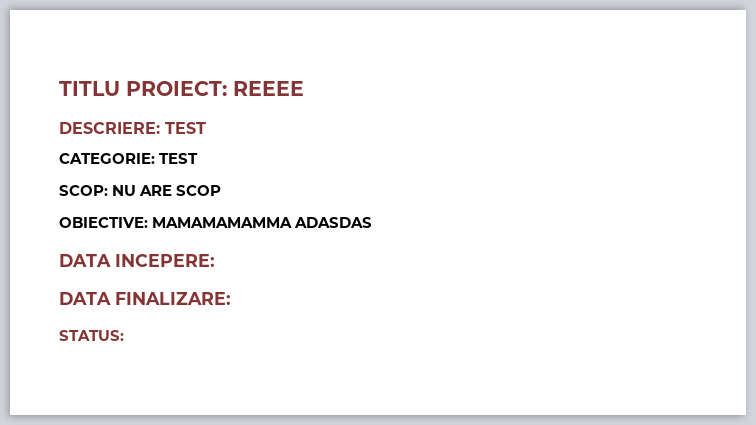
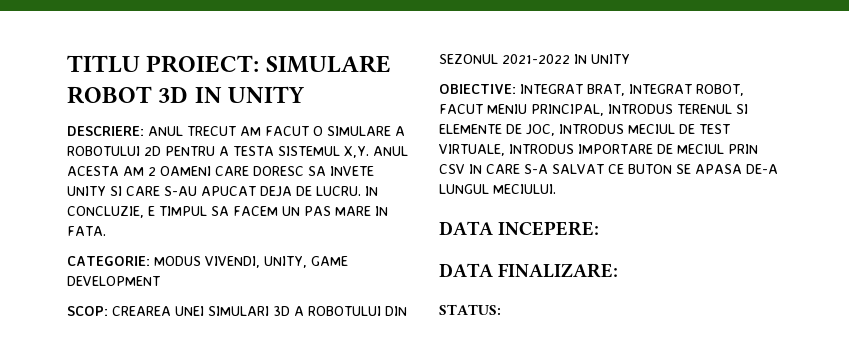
- TITLU PROIECT: REEEE
- DESCRIERE: TEST
- CATEGORIE: TEST
- SCOP: NU ARE SCOP
- OBIECTIVE: MAMAMAMAMMA ADASDAS
+ TITLU PROIECT: SIMULARE ROBOT 3D IN UNITY
+ DESCRIERE: ANUL TRECUT AM FACUT O SIMULARE A ROBOTULUI 2D PENTRU A TESTA SISTEMUL X,Y. ANUL ACESTA AM 2 OAMENI CARE DORESC SA INVETE UNITY SI CARE S-AU APUCAT DEJA DE LUCRU. IN CONCLUZIE, E TIMPUL SA FACEM UN PAS MARE IN FATA.
+ CATEGORIE: MODUS VIVENDI, UNITY, GAME DEVELOPMENT
+ SCOP: CREAREA UNEI SIMULARI 3D A ROBOTULUI DIN SEZONUL 2021-2022 IN UNITY
+ OBIECTIVE: INTEGRAT BRAT, INTEGRAT ROBOT, FACUT MENIU PRINCIPAL, INTRODUS TERENUL SI ELEMENTE DE JOC, INTRODUS MECIUL DE TEST VIRTUALE, INTRODUS IMPORTARE DE MECIUL PRIN CSV IN CARE S-A SALVAT CE BUTON SE APASA DE-A LUNGUL MECIULUI.

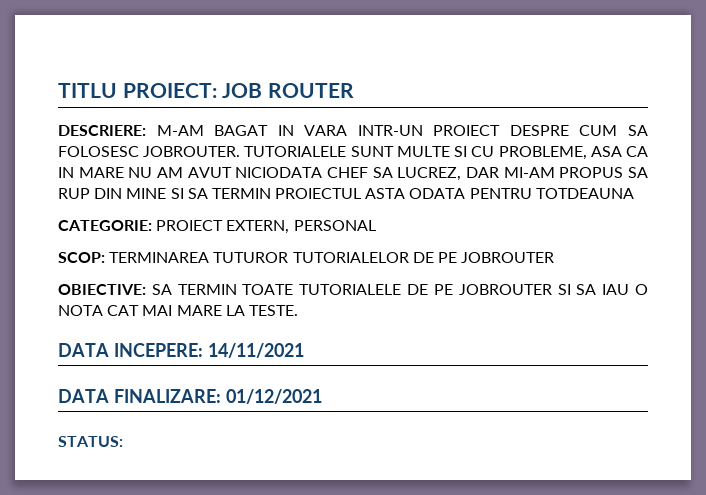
- TITLU PROIECT: SIMULARE ROBOT 3D IN UNITY
- DESCRIERE: ANUL TRECUT AM FACUT O SIMULARE A ROBOTULUI 2D PENTRU A TESTA SISTEMUL X,Y. ANUL ACESTA AM 2 OAMENI CARE DORESC SA INVETE UNITY SI CARE S-AU APUCAT DEJA DE LUCRU. IN CONCLUZIE, E TIMPUL SA FACEM UN PAS MARE IN FATA.
- CATEGORIE: MODUS VIVENDI, UNITY, GAME DEVELOPMENT
- SCOP: CREAREA UNEI SIMULARI 3D A ROBOTULUI DIN SEZONUL 2021-2022 IN UNITY
- OBIECTIVE: INTEGRAT BRAT, INTEGRAT ROBOT, FACUT MENIU PRINCIPAL, INTRODUS TERENUL SI ELEMENTE DE JOC, INTRODUS MECIUL DE TEST VIRTUALE, INTRODUS IMPORTARE DE MECIUL PRIN CSV IN CARE S-A SALVAT CE BUTON SE APASA DE-A LUNGUL MECIULUI.
+ TITLU PROIECT: JOB ROUTER
+ DESCRIERE: M-AM BAGAT IN VARA INTR-UN PROIECT DESPRE CUM SA FOLOSESC JOBROUTER. TUTORIALELE SUNT MULTE SI CU PROBLEME, ASA CA IN MARE NU AM AVUT NICIODATA CHEF SA LUCREZ, DAR MI-AM PROPUS SA RUP DIN MINE SI SA TERMIN PROIECTUL ASTA ODATA PENTRU TOTDEAUNA
+ CATEGORIE: PROIECT EXTERN, PERSONAL
+ SCOP: TERMINAREA TUTUROR TUTORIALELOR DE PE JOBROUTER
+ OBIECTIVE: SA TERMIN TOATE TUTORIALELE DE PE JOBROUTER SI SA IAU O NOTA CAT MAI MARE LA TESTE.
- DATA INCEPERE:
+ DATA INCEPERE: 14/11/2021
- DATA FINALIZARE:
+ DATA FINALIZARE: 01/12/2021

